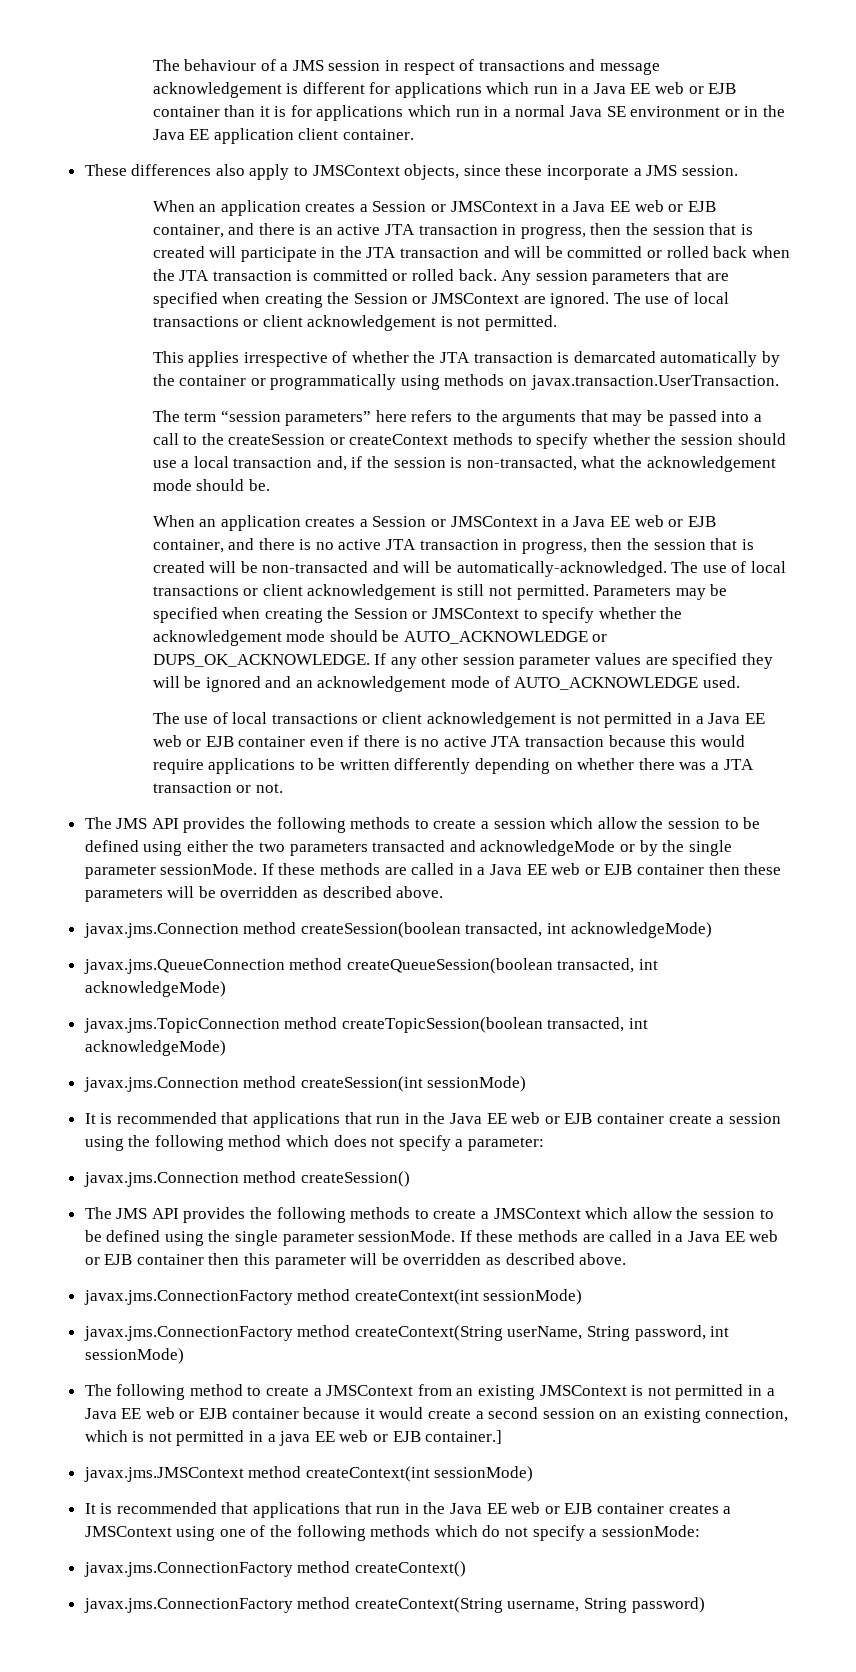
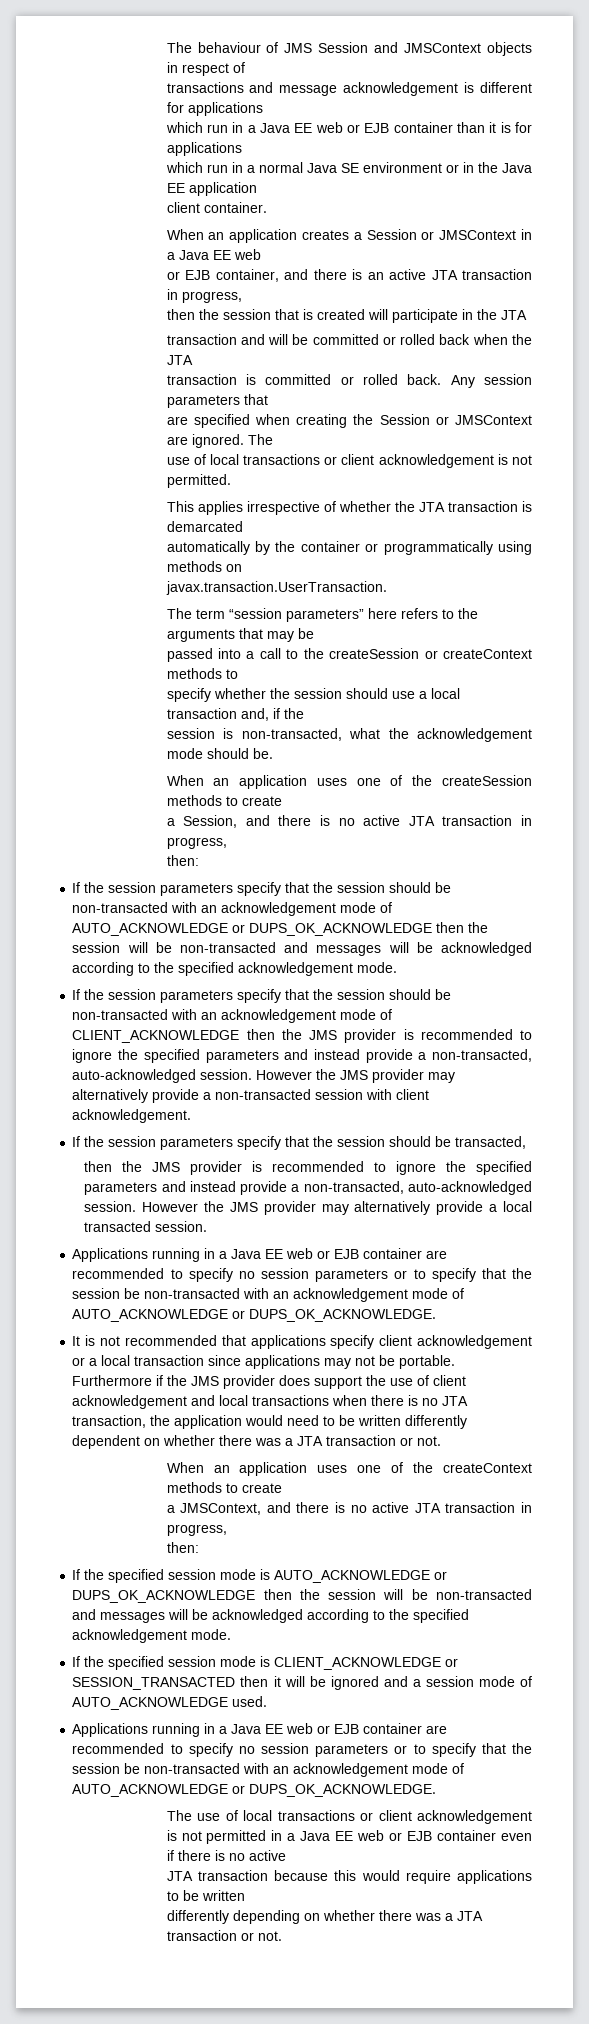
- The behaviour of a JMS session in respect of transactions and message acknowledgement is different for applications which run in a Java EE web or EJB container than it is for applications which run in a normal Java SE environment or in the Java EE application client container.
+ The behaviour of JMS Session and JMSContext objects in respect of
+ transactions and message acknowledgement is different for applications
+ which run in a Java EE web or EJB container than it is for applications
+ which run in a normal Java SE environment or in the Java EE application
+ client container.
- These differences also apply to JMSContext objects, since these incorporate a JMS session.
- When an application creates a Session or JMSContext in a Java EE web or EJB container, and there is an active JTA transaction in progress, then the session that is created will participate in the JTA transaction and will be committed or rolled back when the JTA transaction is committed or rolled back.
+ When an application creates a Session or JMSContext in a Java EE web
+ or EJB container, and there is an active JTA transaction in progress,
+ then the session that is created will participate in the JTA
+ transaction and will be committed or rolled back when the JTA
+ transaction is committed or rolled back.
- Any session parameters that are specified when creating the Session or JMSContext are ignored. The use of local transactions or client acknowledgement is not permitted.
+ Any session parameters that
+ are specified when creating the Session or JMSContext are ignored. The
+ use of local transactions or client acknowledgement is not permitted.
- This applies irrespective of whether the JTA transaction is demarcated automatically by the container or programmatically using methods on javax.transaction.UserTransaction.
+ This applies irrespective of whether the JTA transaction is demarcated
+ automatically by the container or programmatically using methods on
+ javax.transaction.UserTransaction.
- The term “session parameters” here refers to the arguments that may be passed into a call to the createSession or createContext methods to specify whether the session should use a local transaction and, if the session is non-transacted, what the acknowledgement mode should be.
+ The term “session parameters” here refers to the arguments that may be
+ passed into a call to the createSession or createContext methods to
+ specify whether the session should use a local transaction and, if the
+ session is non-transacted, what the acknowledgement mode should be.
- When an application creates a Session or JMSContext in a Java EE web or EJB container, and there is no active JTA transaction in progress, then the session that is created will be non-transacted and will be automatically-acknowledged. The use of local transactions or client acknowledgement is still not permitted. Parameters may be specified when creating the Session or JMSContext to specify whether the acknowledgement mode should be AUTO_ACKNOWLEDGE or DUPS_OK_ACKNOWLEDGE. If any other session parameter values are specified they will be ignored and an acknowledgement mode of AUTO_ACKNOWLEDGE used.
+ When an application uses one of the createSession methods to create
+ a Session, and there is no active JTA transaction in progress,
+ then:
+ If the session parameters specify that the session should be non-transacted with an acknowledgement mode of AUTO_ACKNOWLEDGE or DUPS_OK_ACKNOWLEDGE then the session will be non-transacted and messages will be acknowledged according to the specified acknowledgement mode.
+ If the session parameters specify that the session should be non-transacted with an acknowledgement mode of CLIENT_ACKNOWLEDGE then the JMS provider is recommended to ignore the specified parameters and instead provide a non-transacted, auto-acknowledged session. However the JMS provider may alternatively provide a non-transacted session with client acknowledgement.
+ If the session parameters specify that the session should be transacted,
+ then the JMS provider is recommended to ignore the specified parameters and instead provide a non-transacted, auto-acknowledged session. However the JMS provider may alternatively provide a local transacted session.
+ Applications running in a Java EE web or EJB container are recommended to specify no session parameters or to specify that the session be non-transacted with an acknowledgement mode of AUTO_ACKNOWLEDGE or DUPS_OK_ACKNOWLEDGE.
+ It is not recommended that applications specify client acknowledgement or a local transaction since applications may not be portable. Furthermore if the JMS provider does support the use of client acknowledgement and local transactions when there is no JTA transaction, the application would need to be written differently dependent on whether there was a JTA transaction or not.
+ When an application uses one of the createContext methods to create
+ a JMSContext, and there is no active JTA transaction in progress,
+ then:
+ If the specified session mode is AUTO_ACKNOWLEDGE or DUPS_OK_ACKNOWLEDGE then the session will be non-transacted and messages will be acknowledged according to the specified acknowledgement mode.
+ If the specified session mode is CLIENT_ACKNOWLEDGE or SESSION_TRANSACTED then it will be ignored and a session mode of AUTO_ACKNOWLEDGE used.
+ Applications running in a Java EE web or EJB container are recommended to specify no session parameters or to specify that the session be non-transacted with an acknowledgement mode of AUTO_ACKNOWLEDGE or DUPS_OK_ACKNOWLEDGE.
- The use of local transactions or client acknowledgement is not permitted in a Java EE web or EJB container even if there is no active JTA transaction because this would require applications to be written differently depending on whether there was a JTA transaction or not.
+ The use of local transactions or client acknowledgement is not permitted in a Java EE web or EJB container even if there is no active
+ JTA transaction because this would require applications to be written
+ differently depending on whether there was a JTA transaction or not.
- The JMS API provides the following methods to create a session which allow the session to be defined using either the two parameters transacted and acknowledgeMode or by the single parameter sessionMode. If these methods are called in a Java EE web or EJB container then these parameters will be overridden as described above.
- javax.jms.Connection method createSession(boolean transacted, int acknowledgeMode)
- javax.jms.QueueConnection method createQueueSession(boolean transacted, int acknowledgeMode)
- javax.jms.TopicConnection method createTopicSession(boolean transacted, int acknowledgeMode)
- javax.jms.Connection method createSession(int sessionMode)
- It is recommended that applications that run in the Java EE web or EJB container create a session using the following method which does not specify a parameter:
- javax.jms.Connection method createSession()
- The JMS API provides the following methods to create a JMSContext which allow the session to be defined using the single parameter sessionMode. If these methods are called in a Java EE web or EJB container then this parameter will be overridden as described above.
- javax.jms.ConnectionFactory method createContext(int sessionMode)
- javax.jms.ConnectionFactory method createContext(String userName, String password, int sessionMode)
- The following method to create a JMSContext from an existing JMSContext is not permitted in a Java EE web or EJB container because it would create a second session on an existing connection, which is not permitted in a java EE web or EJB container.]
- javax.jms.JMSContext method createContext(int sessionMode)
- It is recommended that applications that run in the Java EE web or EJB container creates a JMSContext using one of the following methods which do not specify a sessionMode:
- javax.jms.ConnectionFactory method createContext()
- javax.jms.ConnectionFactory method createContext(String username, String password)

